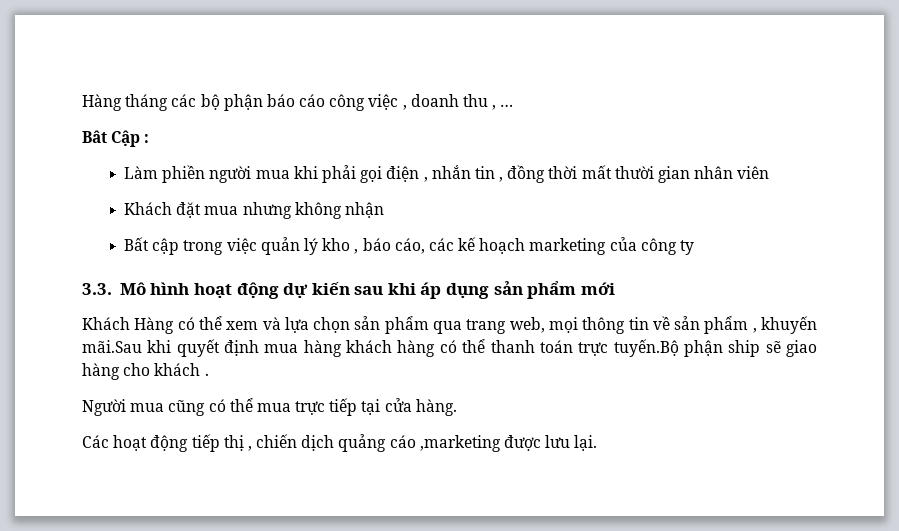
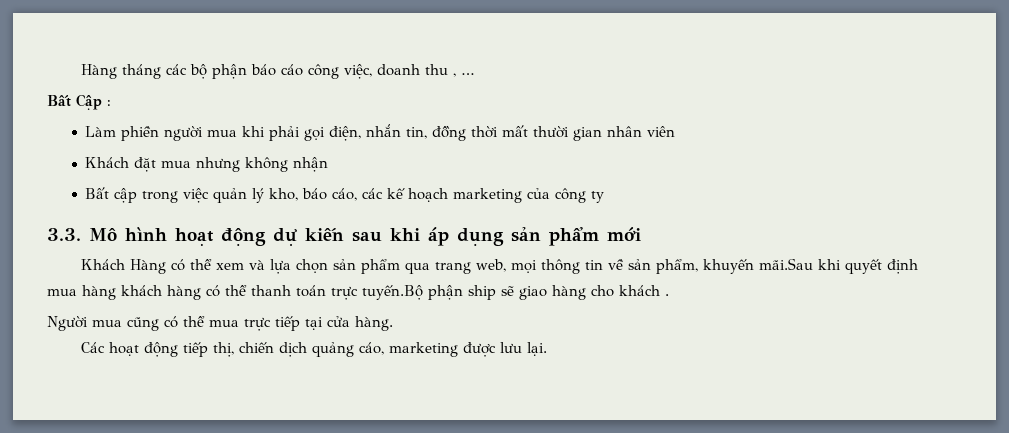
- Hàng tháng các bộ phận báo cáo công việc , doanh thu , …
+ Hàng tháng các bộ phận báo cáo công việc, doanh thu , …
- Bât Cập :
+ Bất Cập :
- Làm phiền người mua khi phải gọi điện , nhắn tin , đồng thời mất thười gian nhân viên
+ Làm phiền người mua khi phải gọi điện, nhắn tin, đồng thời mất thười gian nhân viên
- Bất cập trong việc quản lý kho , báo cáo, các kế hoạch marketing của công ty
+ Bất cập trong việc quản lý kho, báo cáo, các kế hoạch marketing của công ty
- Khách Hàng có thể xem và lựa chọn sản phẩm qua trang web, mọi thông tin về sản phẩm , khuyến mãi.Sau khi quyết định mua hàng khách hàng có thể thanh toán trực tuyến.Bộ phận ship sẽ giao hàng cho khách .
+ Khách Hàng có thể xem và lựa chọn sản phẩm qua trang web, mọi thông tin về sản phẩm, khuyến mãi.Sau khi quyết định mua hàng khách hàng có thể thanh toán trực tuyến.Bộ phận ship sẽ giao hàng cho khách .
- Các hoạt động tiếp thị , chiến dịch quảng cáo ,marketing được lưu lại.
+ Các hoạt động tiếp thị, chiến dịch quảng cáo, marketing được lưu lại.

